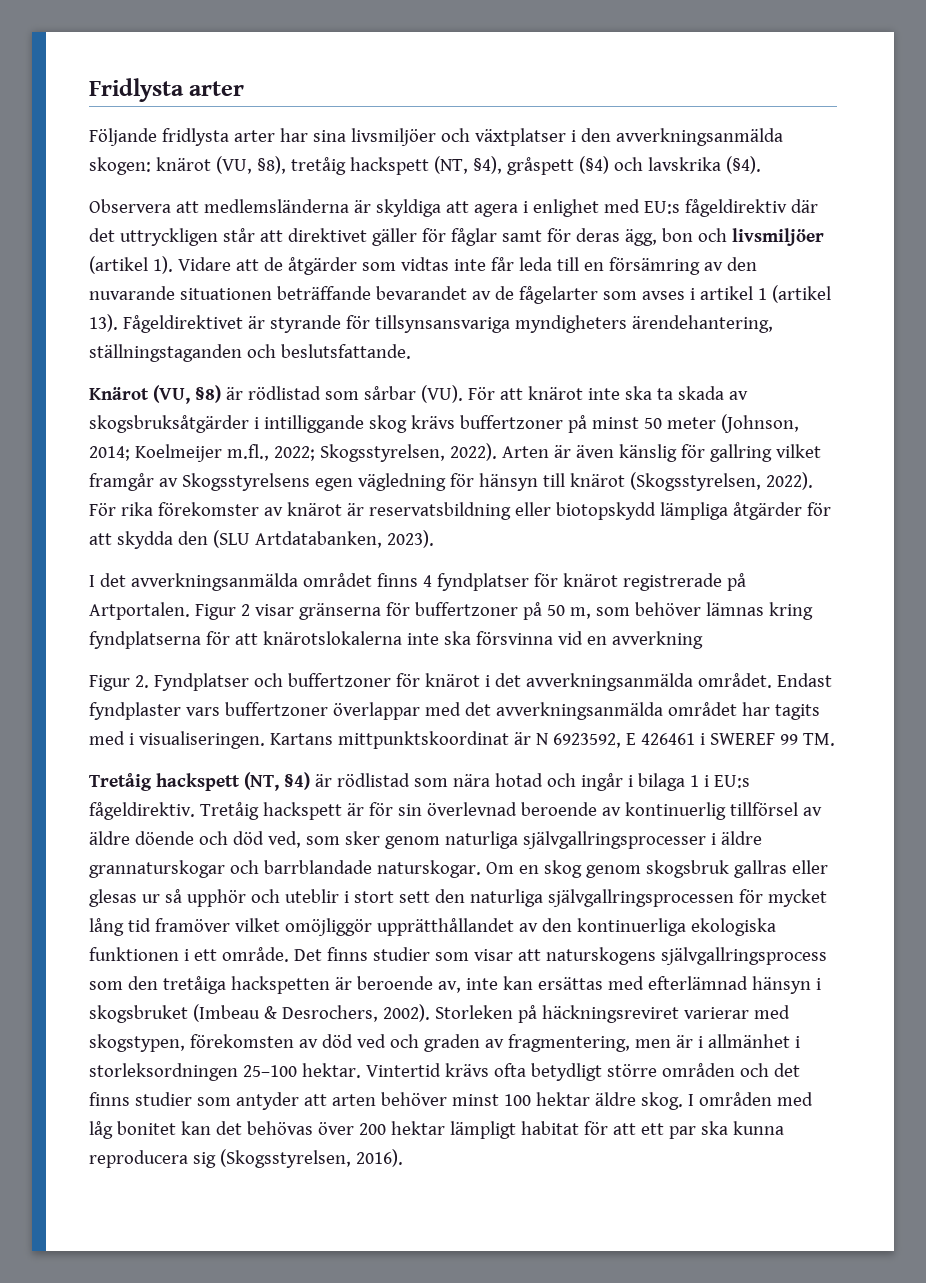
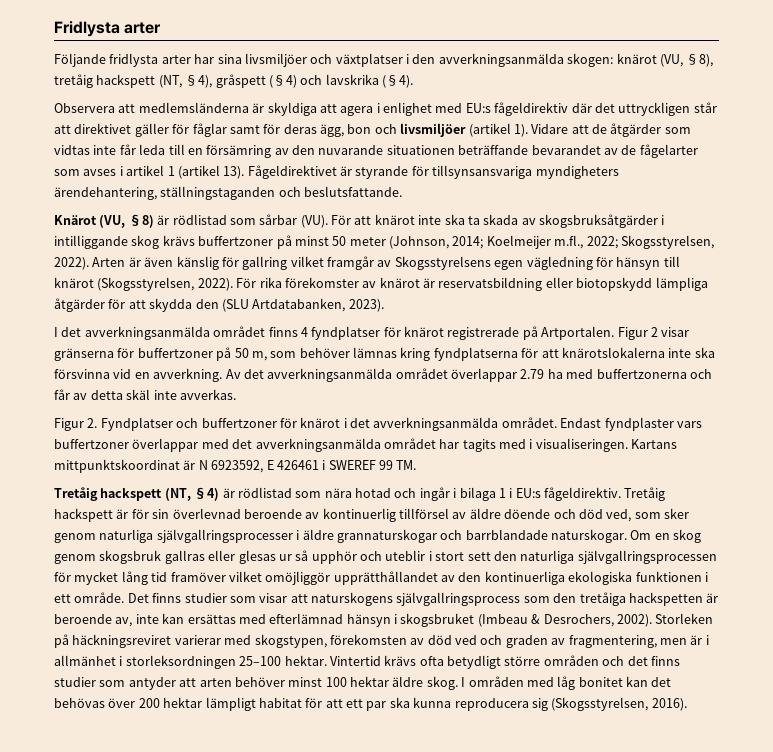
- Figur 2 visar gränserna för buffertzoner på 50 m, som behöver lämnas kring fyndplatserna för att knärotslokalerna inte ska försvinna vid en avverkning
+ Figur 2 visar gränserna för buffertzoner på 50 m, som behöver lämnas kring fyndplatserna för att knärotslokalerna inte ska försvinna vid en avverkning. Av det avverkningsanmälda området överlappar 2.79 ha med buffertzonerna och får av detta skäl inte avverkas.

